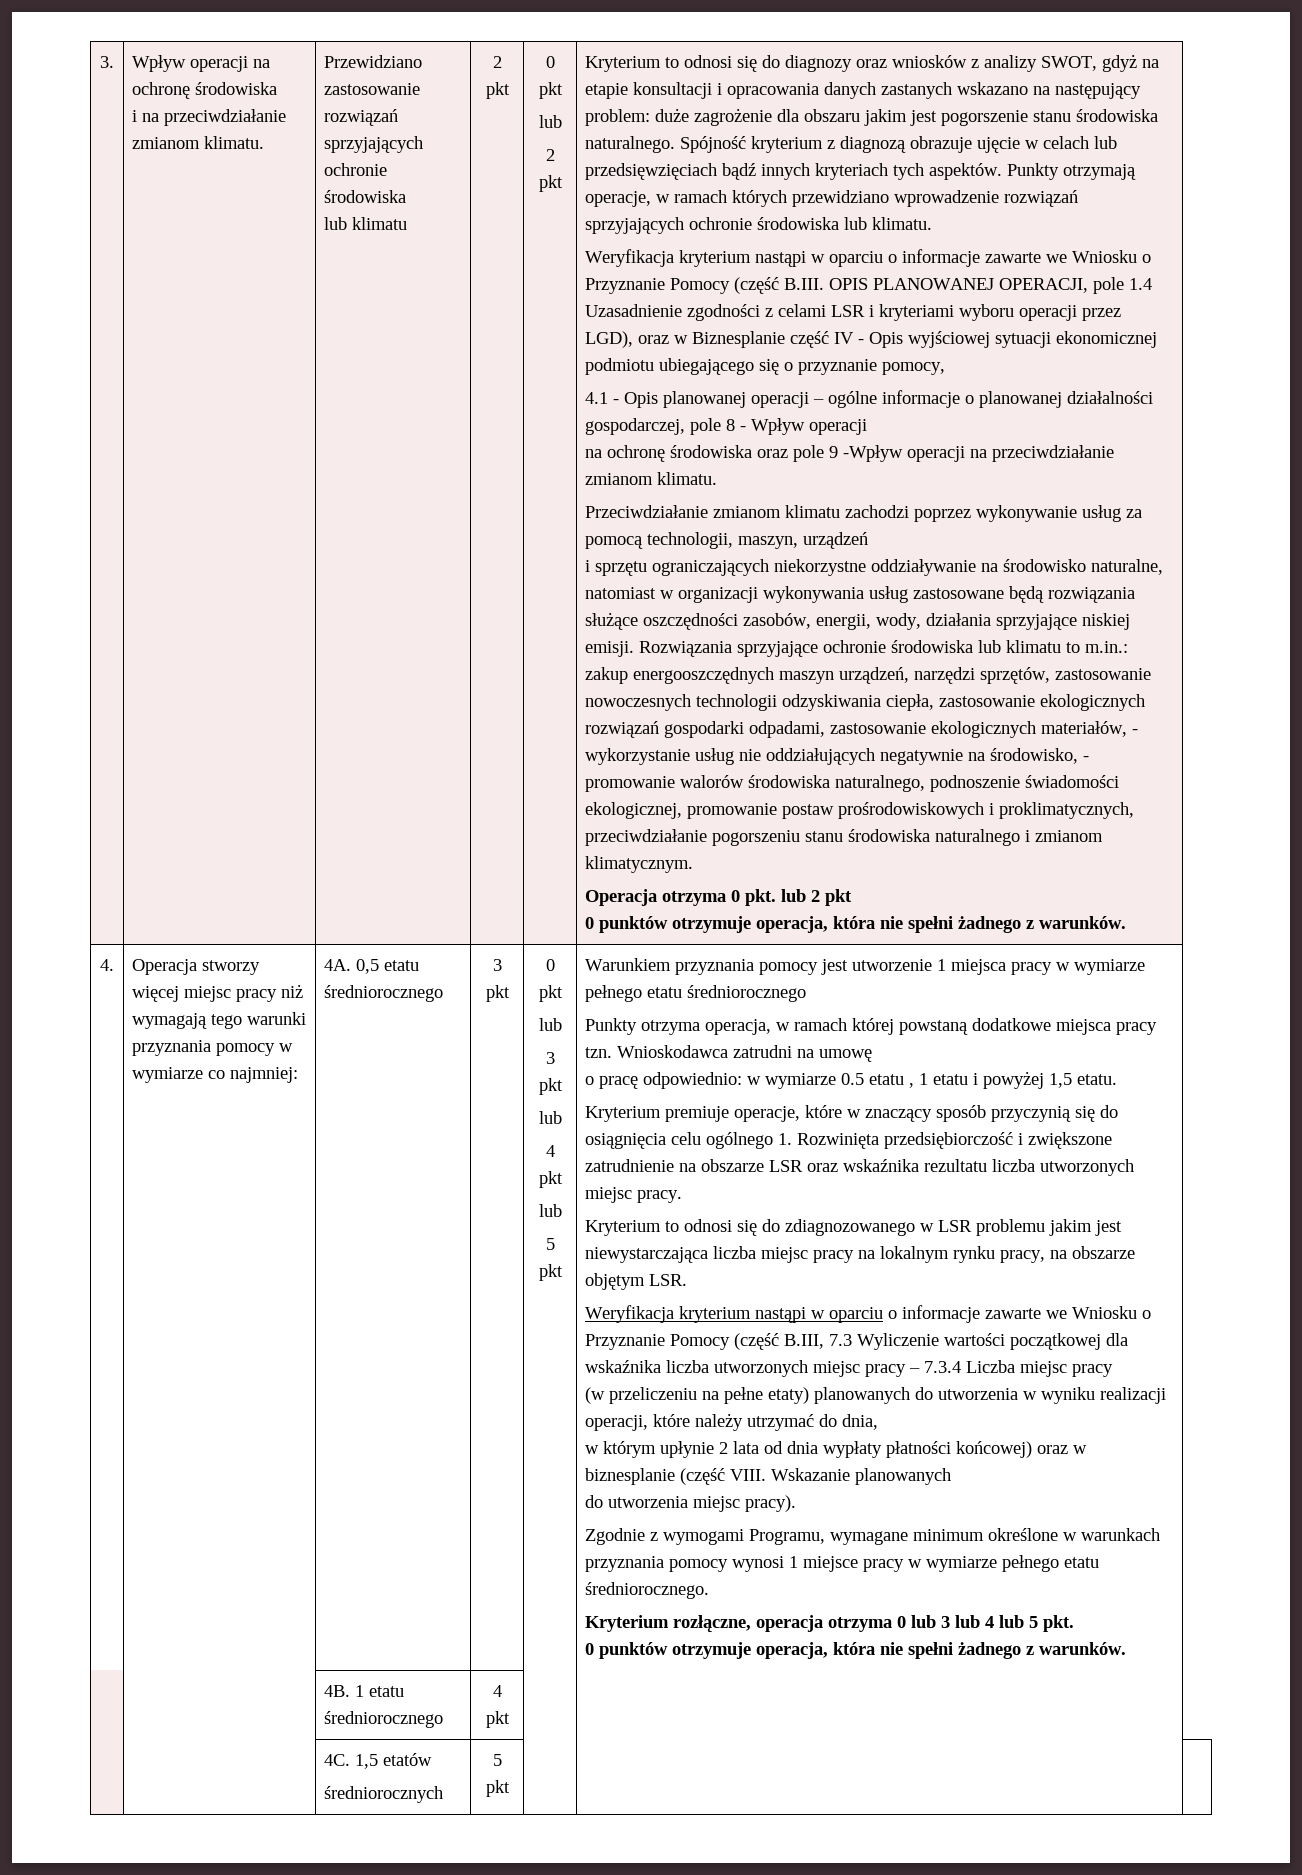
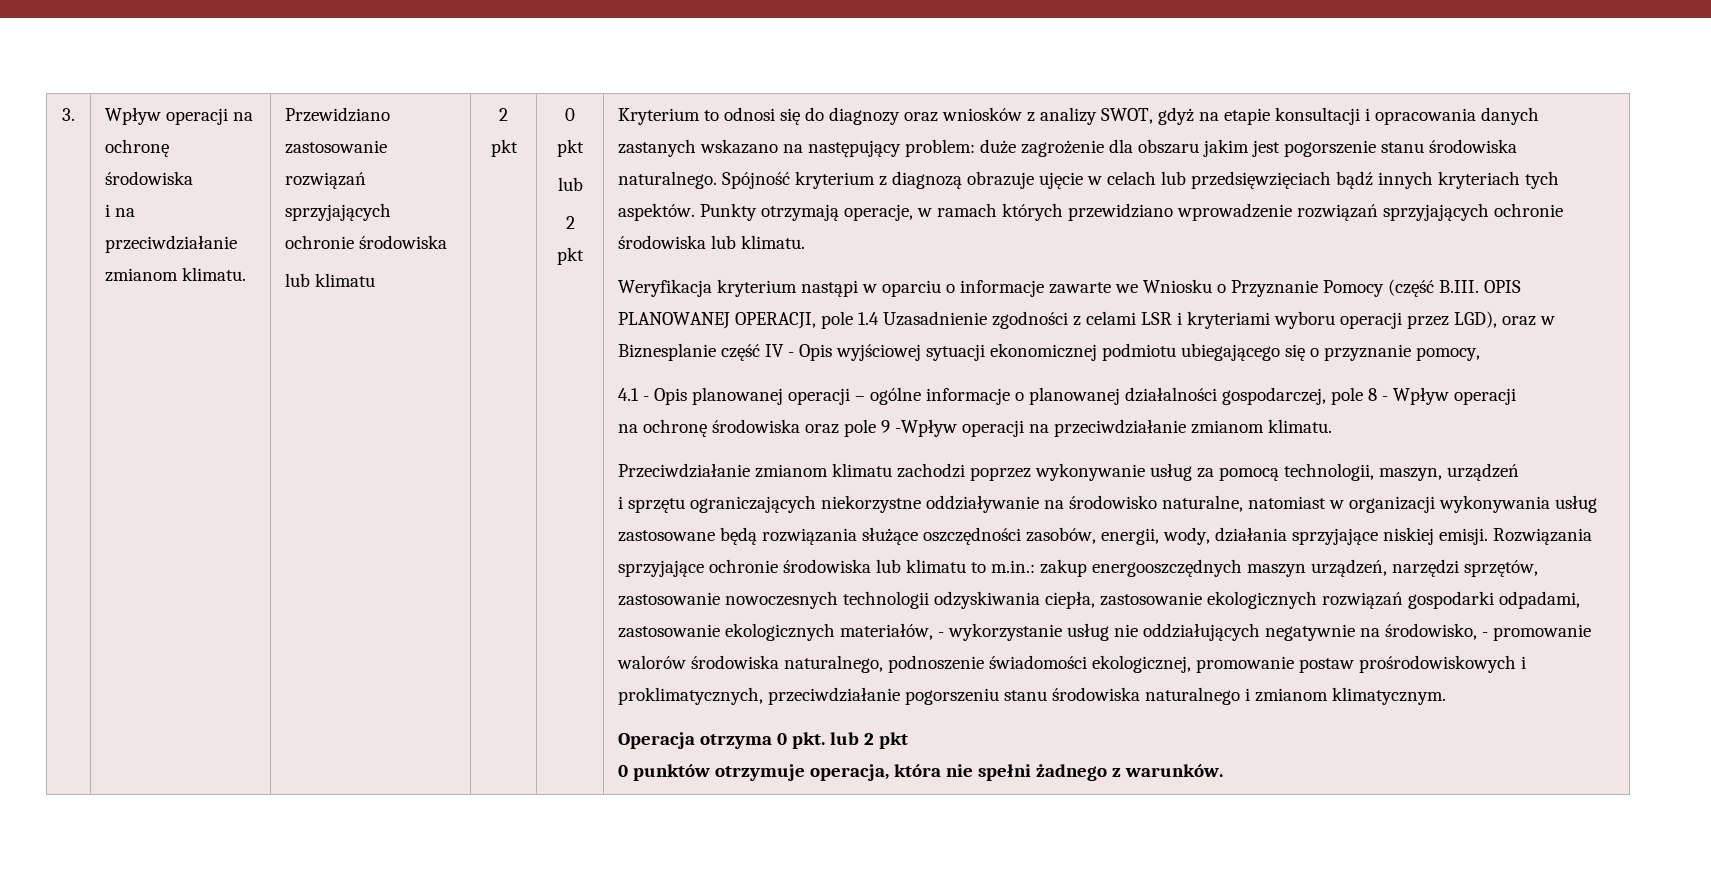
- 4. | Operacja stworzy więcej miejsc pracy niż wymagają tego warunki przyznania pomocy w wymiarze co najmniej: | 4A. 0,5 etatu średniorocznego | 3 pkt | 0 pkt
- lub
- 3 pkt
- lub
- 4 pkt
- lub
- 5 pkt | Warunkiem przyznania pomocy jest utworzenie 1 miejsca pracy w wymiarze pełnego etatu średniorocznego
- Punkty otrzyma operacja, w ramach której powstaną dodatkowe miejsca pracy tzn. Wnioskodawca zatrudni na umowę
- o pracę odpowiednio: w wymiarze 0.5 etatu , 1 etatu i powyżej 1,5 etatu.
- Kryterium premiuje operacje, które w znaczący sposób przyczynią się do osiągnięcia celu ogólnego 1. Rozwinięta przedsiębiorczość i zwiększone zatrudnienie na obszarze LSR oraz wskaźnika rezultatu liczba utworzonych miejsc pracy.
- Kryterium to odnosi się do zdiagnozowanego w LSR problemu jakim jest niewystarczająca liczba miejsc pracy na lokalnym rynku pracy, na obszarze objętym LSR.
- Weryfikacja kryterium nastąpi w oparciu o informacje zawarte we Wniosku o Przyznanie Pomocy (część B.III, 7.3 Wyliczenie wartości początkowej dla wskaźnika liczba utworzonych miejsc pracy – 7.3.4 Liczba miejsc pracy
- (w przeliczeniu na pełne etaty) planowanych do utworzenia w wyniku realizacji operacji, które należy utrzymać do dnia,
- w którym upłynie 2 lata od dnia wypłaty płatności końcowej) oraz w biznesplanie (część VIII. Wskazanie planowanych
- do utworzenia miejsc pracy).
- Zgodnie z wymogami Programu, wymagane minimum określone w warunkach przyznania pomocy wynosi 1 miejsce pracy w wymiarze pełnego etatu średniorocznego.
- Kryterium rozłączne, operacja otrzyma 0 lub 3 lub 4 lub 5 pkt.
- 0 punktów otrzymuje operacja, która nie spełni żadnego z warunków.
- | | 4B. 1 etatu średniorocznego | 4 pkt | |
- | | 4C. 1,5 etatów
- średniorocznych | 5 pkt | | |

